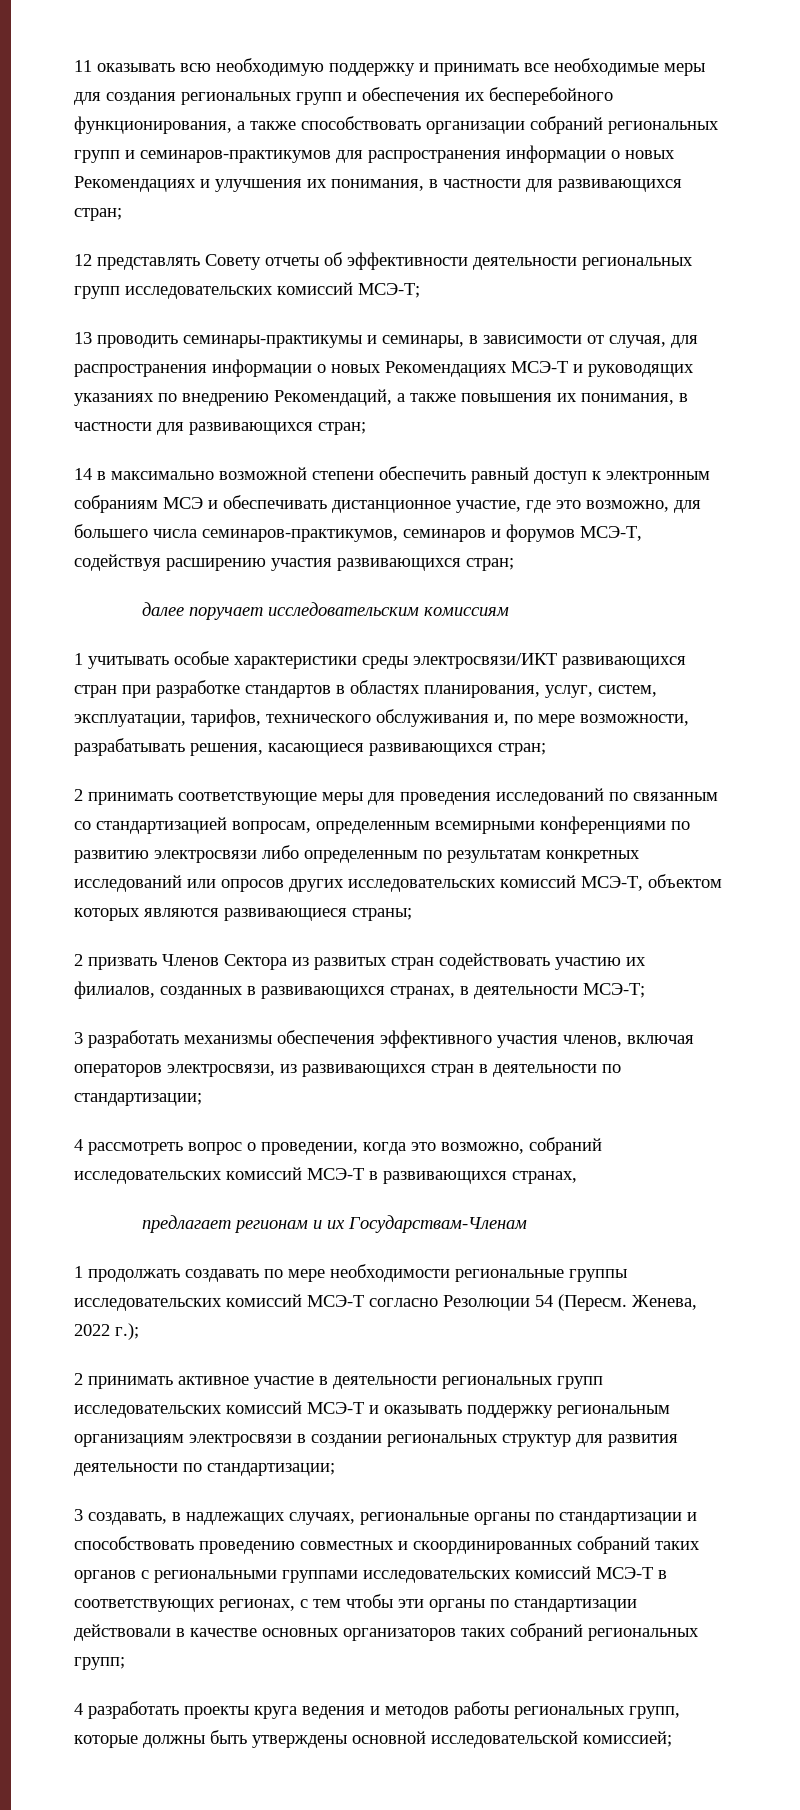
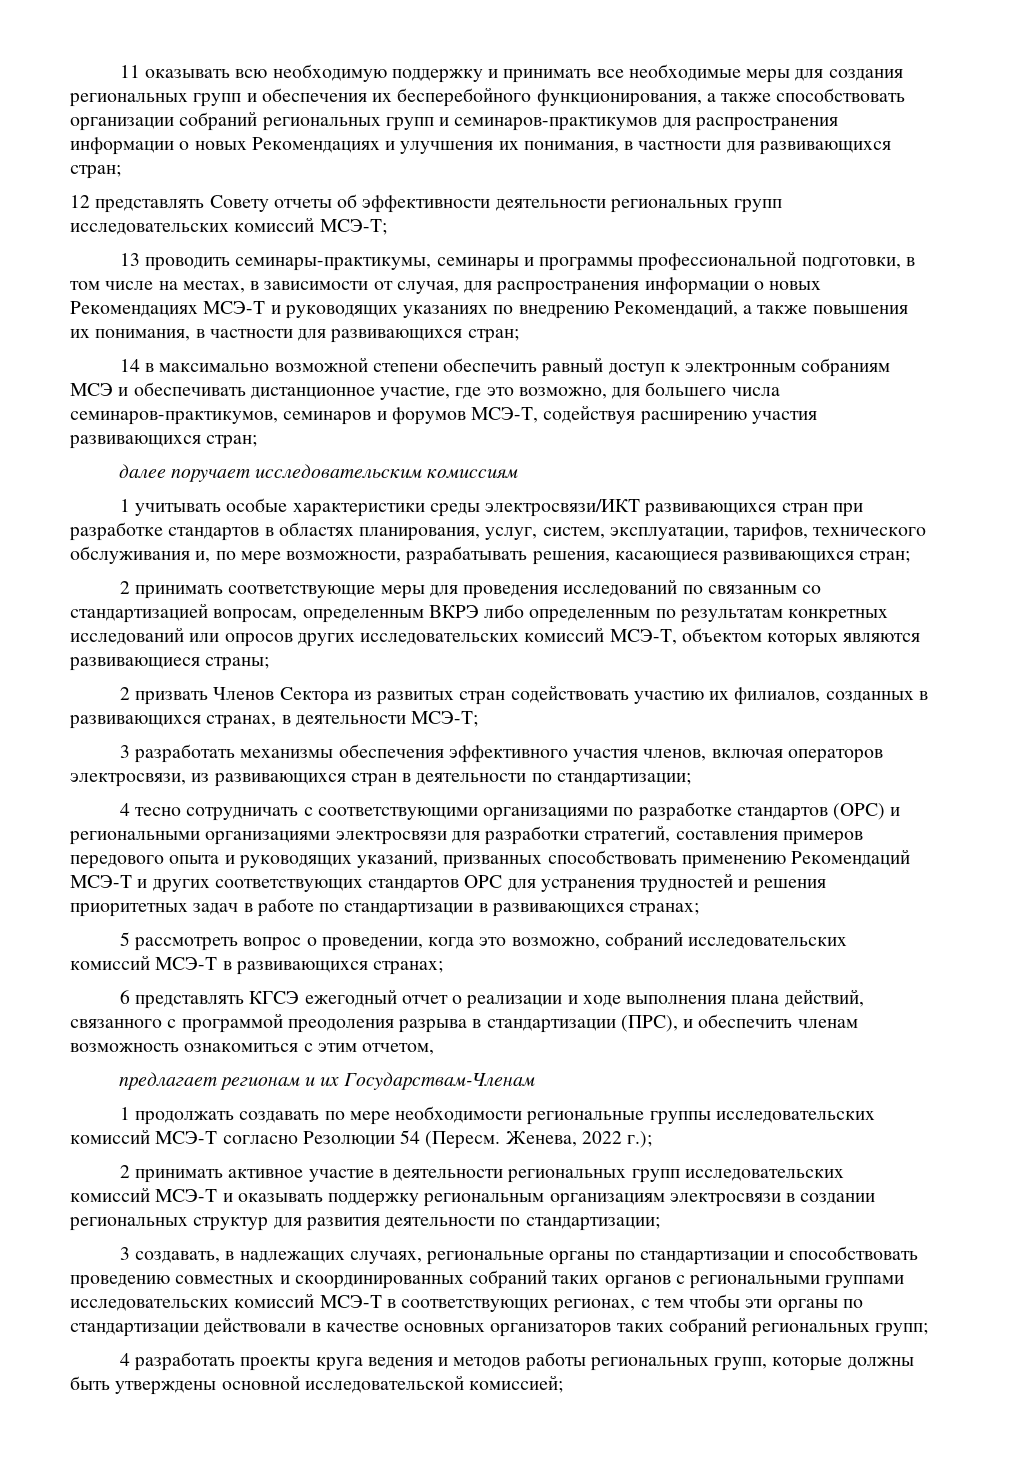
- 13 проводить семинары-практикумы и семинары, в зависимости от случая, для распространения информации о новых Рекомендациях МСЭ-Т и руководящих указаниях по внедрению Рекомендаций, а также повышения их понимания, в частности для развивающихся стран;
+ 13 проводить семинары-практикумы, семинары и программы профессиональной подготовки, в том числе на местах, в зависимости от случая, для распространения информации о новых Рекомендациях МСЭ-Т и руководящих указаниях по внедрению Рекомендаций, а также повышения их понимания, в частности для развивающихся стран;
- 2 принимать соответствующие меры для проведения исследований по связанным со стандартизацией вопросам, определенным всемирными конференциями по развитию электросвязи либо определенным по результатам конкретных исследований или опросов других исследовательских комиссий МСЭ-Т, объектом которых являются развивающиеся страны;
+ 2 принимать соответствующие меры для проведения исследований по связанным со стандартизацией вопросам, определенным ВКРЭ либо определенным по результатам конкретных исследований или опросов других исследовательских комиссий МСЭ-Т, объектом которых являются развивающиеся страны;
- 4 рассмотреть вопрос о проведении, когда это возможно, собраний исследовательских комиссий МСЭ-Т в развивающихся странах,
+ 4 тесно сотрудничать с соответствующими организациями по разработке стандартов (ОРС) и региональными организациями электросвязи для разработки стратегий, составления примеров передового опыта и руководящих указаний, призванных способствовать применению Рекомендаций МСЭ-Т и других соответствующих стандартов ОРС для устранения трудностей и решения приоритетных задач в работе по стандартизации в развивающихся странах;
+ 5 рассмотреть вопрос о проведении, когда это возможно, собраний исследовательских комиссий МСЭ-Т в развивающихся странах;
+ 6 представлять КГСЭ ежегодный отчет о реализации и ходе выполнения плана действий, связанного с программой преодоления разрыва в стандартизации (ПРС), и обеспечить членам возможность ознакомиться с этим отчетом,

